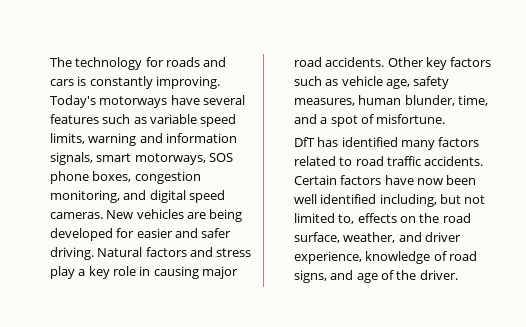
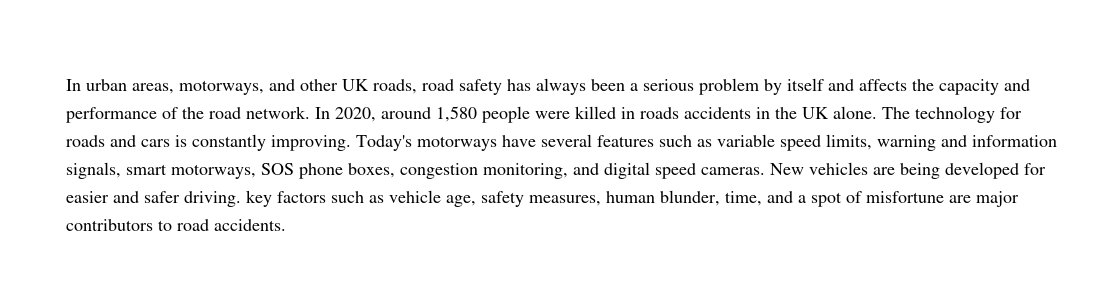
+ In urban areas, motorways, and other UK roads, road safety has always been a serious problem by itself and affects the capacity and performance of the road network. In 2020, around 1,580 people were killed in roads accidents in the UK alone.
- New vehicles are being developed for easier and safer driving. Natural factors and stress play a key role in causing major road accidents. Other key factors such as vehicle age, safety measures, human blunder, time, and a spot of misfortune.
- DfT has identified many factors related to road traffic accidents. Certain factors have now been well identified including, but not limited to, effects on the road surface, weather, and driver experience, knowledge of road signs, and age of the driver.
+ New vehicles are being developed for easier and safer driving. key factors such as vehicle age, safety measures, human blunder, time, and a spot of misfortune are major contributors to road accidents.

